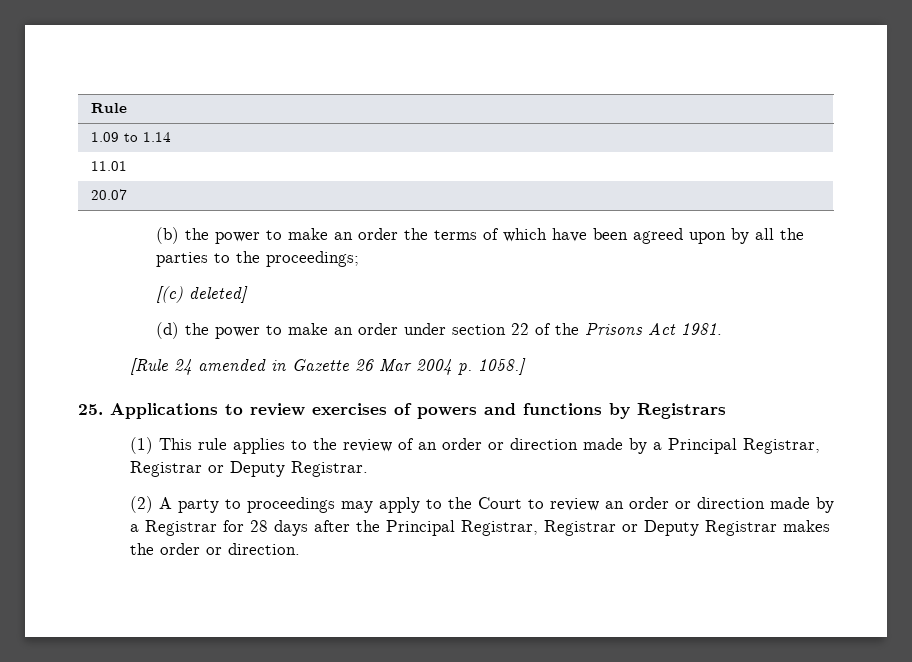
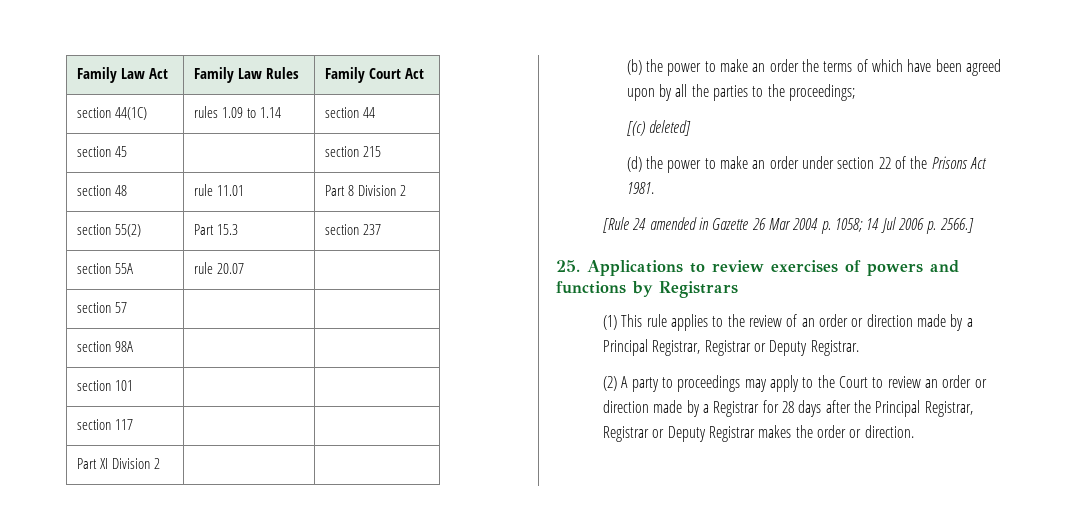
- Rule
- 1.09 to 1.14
- 11.01
- 20.07
+ Family Law Act | Family Law Rules | Family Court Act
+ section 44(1C) | rules 1.09 to 1.14 | section 44
+ section 45 | | section 215
+ section 48 | rule 11.01 | Part 8 Division 2
+ section 55(2) | Part 15.3 | section 237
+ section 55A | rule 20.07 |
+ section 57 | |
+ section 98A | |
+ section 101 | |
+ section 117 | |
+ Part XI Division 2 | |
- [Rule 24 amended in Gazette 26 Mar 2004 p. 1058.]
+ [Rule 24 amended in Gazette 26 Mar 2004 p. 1058; 14 Jul 2006 p. 2566.]

